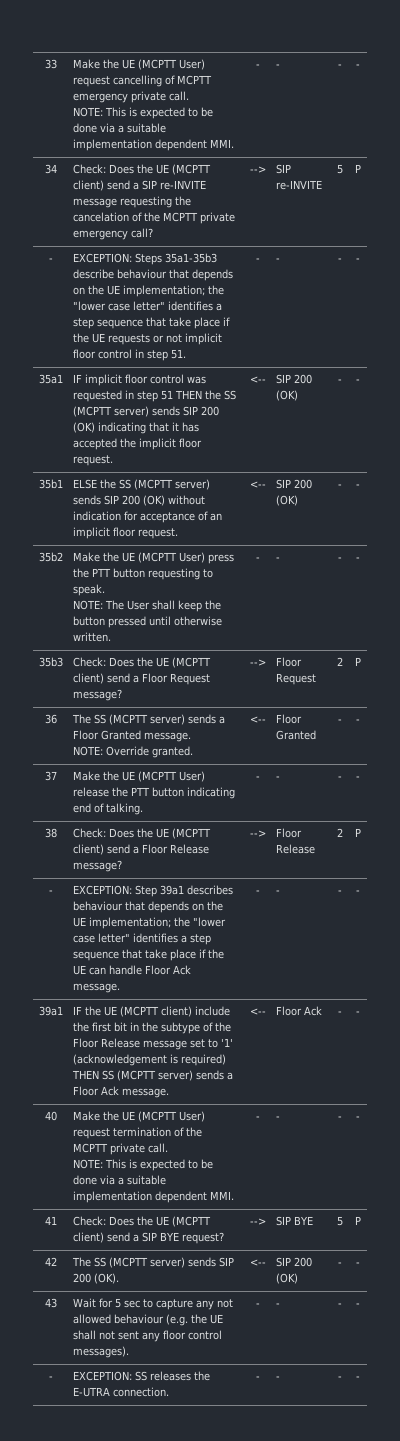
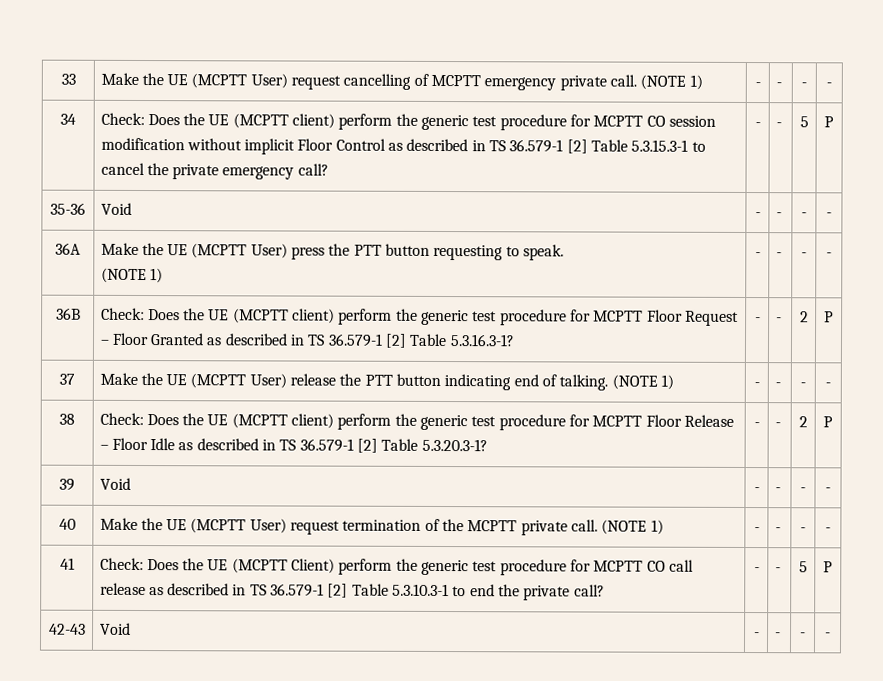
- 33 | Make the UE (MCPTT User) request cancelling of MCPTT emergency private call.
- NOTE: This is expected to be done via a suitable implementation dependent MMI. | - | - | - | -
+ 33 | Make the UE (MCPTT User) request cancelling of MCPTT emergency private call. (NOTE 1) | - | - | - | -
- 34 | Check: Does the UE (MCPTT client) send a SIP re-INVITE message requesting the cancelation of the MCPTT private emergency call? | --> | SIP re-INVITE | 5 | P
- - | EXCEPTION: Steps 35a1-35b3 describe behaviour that depends on the UE implementation; the "lower case letter" identifies a step sequence that take place if the UE requests or not implicit floor control in step 51. | - | - | - | -
- 35a1 | IF implicit floor control was requested in step 51 THEN the SS (MCPTT server) sends SIP 200 (OK) indicating that it has accepted the implicit floor request. | <-- | SIP 200 (OK) | - | -
- 35b1 | ELSE the SS (MCPTT server) sends SIP 200 (OK) without indication for acceptance of an implicit floor request. | <-- | SIP 200 (OK) | - | -
- 35b2 | Make the UE (MCPTT User) press the PTT button requesting to speak.
- NOTE: The User shall keep the button pressed until otherwise written. | - | - | - | -
- 35b3 | Check: Does the UE (MCPTT client) send a Floor Request message? | --> | Floor Request | 2 | P
- 36 | The SS (MCPTT server) sends a Floor Granted message.
- NOTE: Override granted. | <-- | Floor Granted | - | -
+ 34 | Check: Does the UE (MCPTT client) perform the generic test procedure for MCPTT CO session modification without implicit Floor Control as described in TS 36.579-1 [2] Table 5.3.15.3-1 to cancel the private emergency call? | - | - | 5 | P
+ 35-36 | Void | - | - | - | -
+ 36A | Make the UE (MCPTT User) press the PTT button requesting to speak.
+ (NOTE 1) | - | - | - | -
+ 36B | Check: Does the UE (MCPTT client) perform the generic test procedure for MCPTT Floor Request – Floor Granted as described in TS 36.579-1 [2] Table 5.3.16.3-1? | - | - | 2 | P
- 37 | Make the UE (MCPTT User) release the PTT button indicating end of talking. | - | - | - | -
+ 37 | Make the UE (MCPTT User) release the PTT button indicating end of talking. (NOTE 1) | - | - | - | -
- 38 | Check: Does the UE (MCPTT client) send a Floor Release message? | --> | Floor Release | 2 | P
- - | EXCEPTION: Step 39a1 describes behaviour that depends on the UE implementation; the "lower case letter" identifies a step sequence that take place if the UE can handle Floor Ack message. | - | - | - | -
- 39a1 | IF the UE (MCPTT client) include the first bit in the subtype of the Floor Release message set to '1' (acknowledgement is required) THEN SS (MCPTT server) sends a Floor Ack message. | <-- | Floor Ack | - | -
+ 38 | Check: Does the UE (MCPTT client) perform the generic test procedure for MCPTT Floor Release – Floor Idle as described in TS 36.579-1 [2] Table 5.3.20.3-1? | - | - | 2 | P
+ 39 | Void | - | - | - | -
- 40 | Make the UE (MCPTT User) request termination of the MCPTT private call.
- NOTE: This is expected to be done via a suitable implementation dependent MMI. | - | - | - | -
+ 40 | Make the UE (MCPTT User) request termination of the MCPTT private call. (NOTE 1) | - | - | - | -
- 41 | Check: Does the UE (MCPTT client) send a SIP BYE request? | --> | SIP BYE | 5 | P
- 42 | The SS (MCPTT server) sends SIP 200 (OK). | <-- | SIP 200 (OK) | - | -
- 43 | Wait for 5 sec to capture any not allowed behaviour (e.g. the UE shall not sent any floor control messages). | - | - | - | -
- - | EXCEPTION: SS releases the E-UTRA connection. | - | - | - | -
+ 41 | Check: Does the UE (MCPTT Client) perform the generic test procedure for MCPTT CO call release as described in TS 36.579-1 [2] Table 5.3.10.3-1 to end the private call? | - | - | 5 | P
+ 42-43 | Void | - | - | - | -

